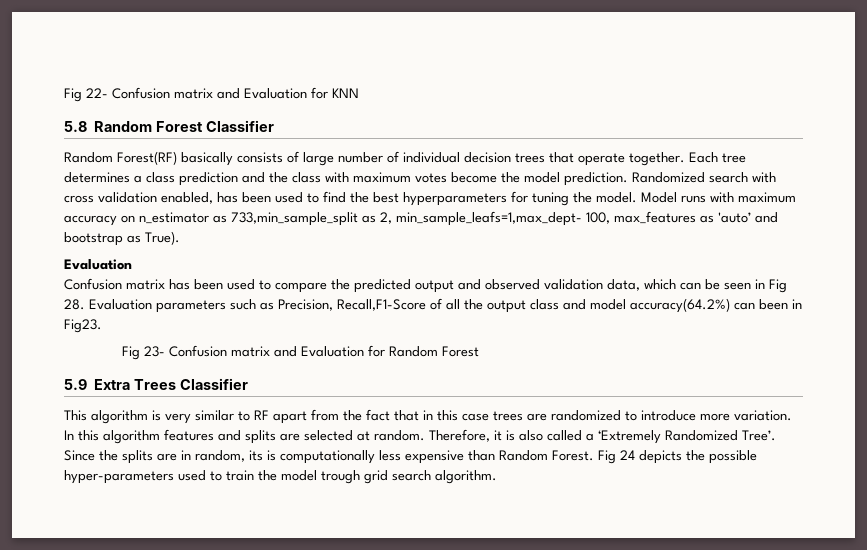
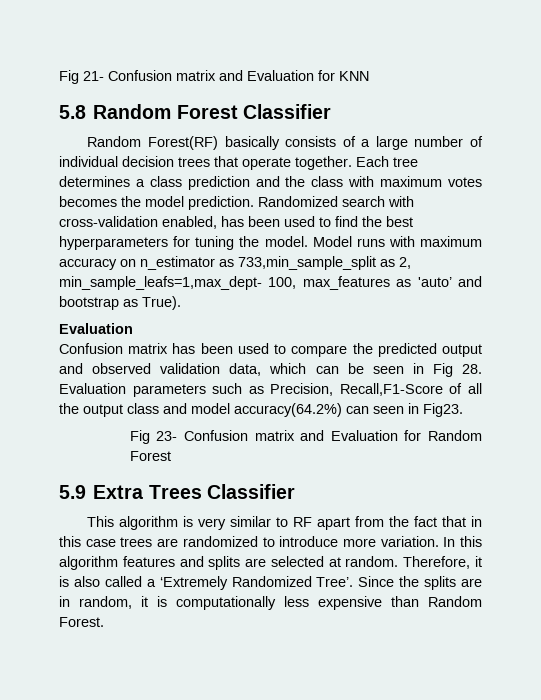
- Fig 22- Confusion matrix and Evaluation for KNN
+ Fig 21- Confusion matrix and Evaluation for KNN
- Random Forest(RF) basically consists of large number of individual decision trees that operate together.
+ Random Forest(RF) basically consists of a large number of individual decision trees that operate together.
- Each tree determines a class prediction and the class with maximum votes become the model prediction.
+ Each tree determines a class prediction and the class with maximum votes becomes the model prediction.
- Randomized search with cross validation enabled, has been used to find the best hyperparameters for tuning the model.
+ Randomized search with cross-validation enabled, has been used to find the best hyperparameters for tuning the model.
- Confusion matrix has been used to compare the predicted output and observed validation data, which can be seen in Fig 28. Evaluation parameters such as Precision, Recall,F1-Score of all the output class and model accuracy(64.2%) can been in Fig23.
+ Confusion matrix has been used to compare the predicted output and observed validation data, which can be seen in Fig 28. Evaluation parameters such as Precision, Recall,F1-Score of all the output class and model accuracy(64.2%) can seen in Fig23.
- Since the splits are in random, its is computationally less expensive than Random Forest. Fig 24 depicts the possible hyper-parameters used to train the model trough grid search algorithm.
+ Since the splits are in random, it is computationally less expensive than Random Forest.

